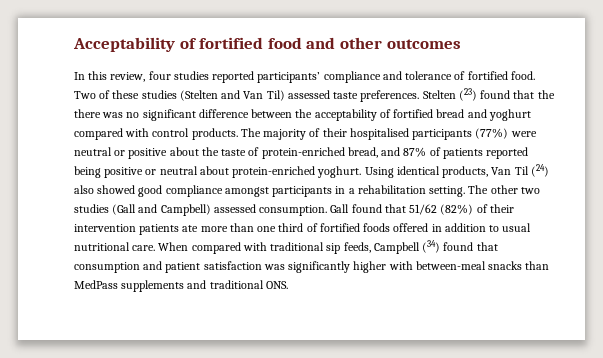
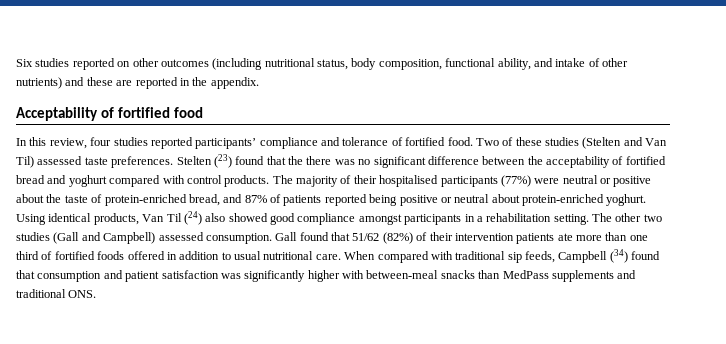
+ Six studies reported on other outcomes (including nutritional status, body composition, functional ability, and intake of other nutrients) and these are reported in the appendix.
- Acceptability of fortified food and other outcomes
+ Acceptability of fortified food

